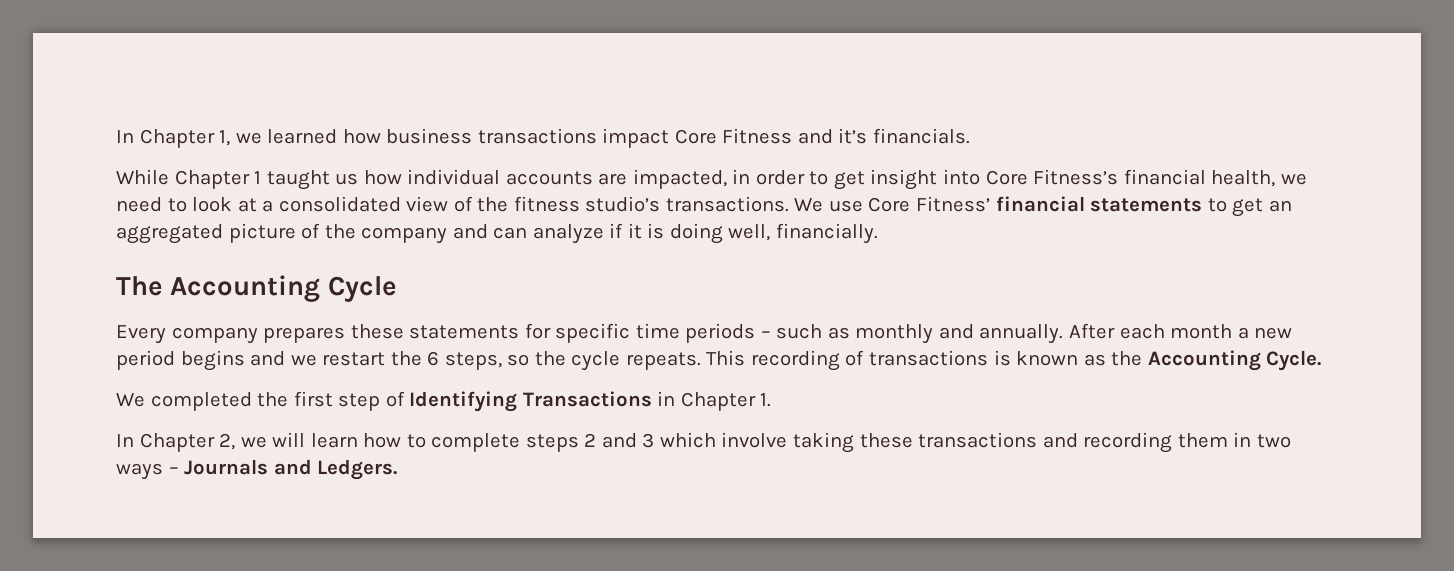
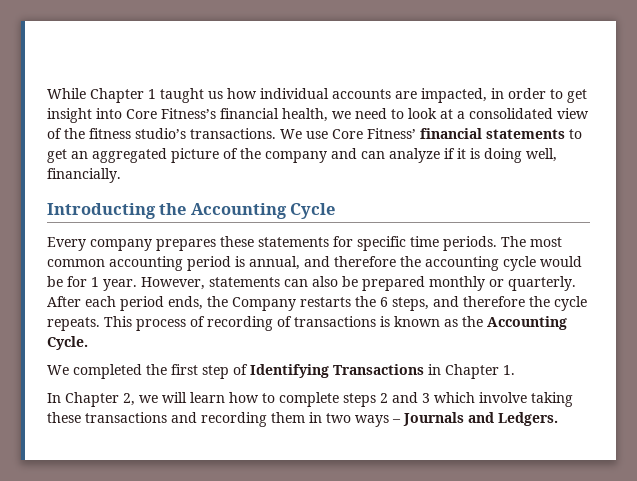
- In Chapter 1, we learned how business transactions impact Core Fitness and it’s financials.
- The Accounting Cycle
+ Introducting the Accounting Cycle
- Every company prepares these statements for specific time periods – such as monthly and annually. After each month a new period begins and we restart the 6 steps, so the cycle repeats.
+ Every company prepares these statements for specific time periods. The most common accounting period is annual, and therefore the accounting cycle would be for 1 year. However, statements can also be prepared monthly or quarterly. After each period ends, the Company restarts the 6 steps, and therefore the cycle repeats.
- This recording of transactions is known as the Accounting Cycle.
+ This process of recording of transactions is known as the Accounting Cycle.

